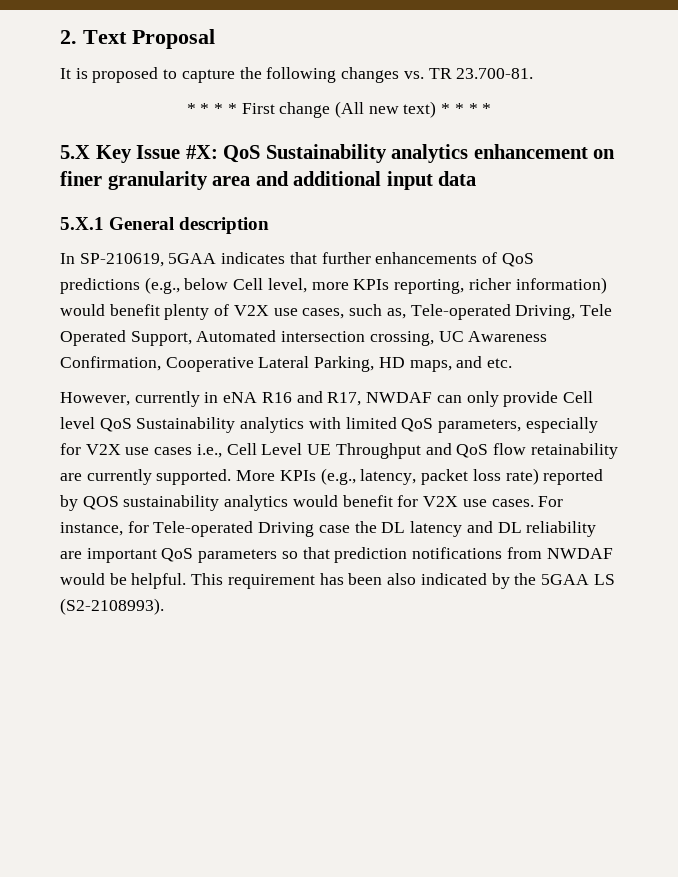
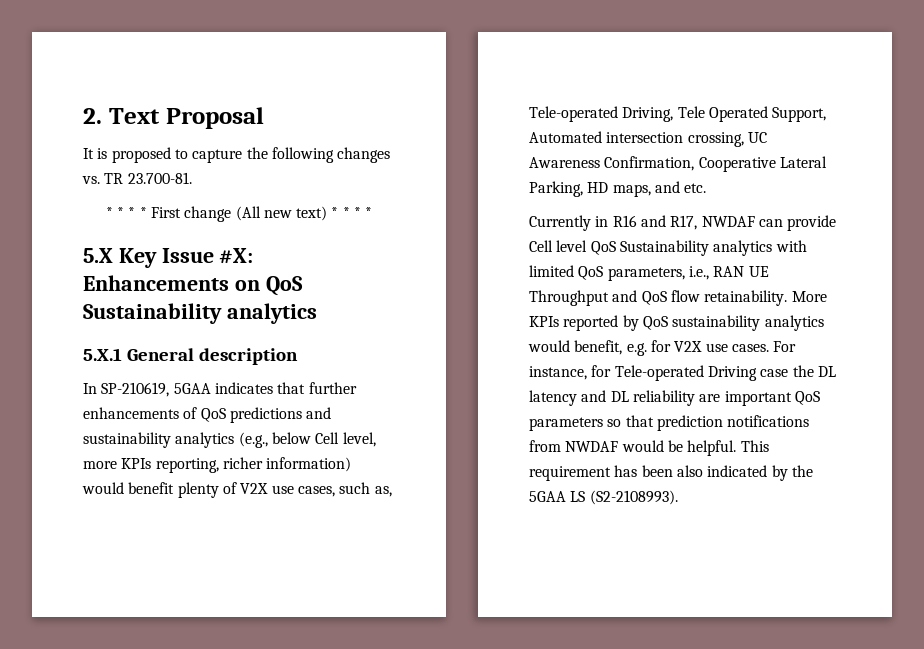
- 5.X Key Issue #X: QoS Sustainability analytics enhancement on finer granularity area and additional input data
+ 5.X Key Issue #X: Enhancements on QoS Sustainability analytics
- In SP-210619, 5GAA indicates that further enhancements of QoS predictions (e.g., below Cell level, more KPIs reporting, richer information) would benefit plenty of V2X use cases, such as, Tele-operated Driving, Tele Operated Support, Automated intersection crossing, UC Awareness Confirmation, Cooperative Lateral Parking, HD maps, and etc.
+ In SP-210619, 5GAA indicates that further enhancements of QoS predictions and sustainability analytics (e.g., below Cell level, more KPIs reporting, richer information) would benefit plenty of V2X use cases, such as, Tele-operated Driving, Tele Operated Support, Automated intersection crossing, UC Awareness Confirmation, Cooperative Lateral Parking, HD maps, and etc.
- However, currently in eNA R16 and R17, NWDAF can only provide Cell level QoS Sustainability analytics with limited QoS parameters, especially for V2X use cases i.e., Cell Level UE Throughput and QoS flow retainability are currently supported. More KPIs (e.g., latency, packet loss rate) reported by QOS sustainability analytics would benefit for V2X use cases.
+ Currently in R16 and R17, NWDAF can provide Cell level QoS Sustainability analytics with limited QoS parameters, i.e., RAN UE Throughput and QoS flow retainability. More KPIs reported by QoS sustainability analytics would benefit, e.g. for V2X use cases.

